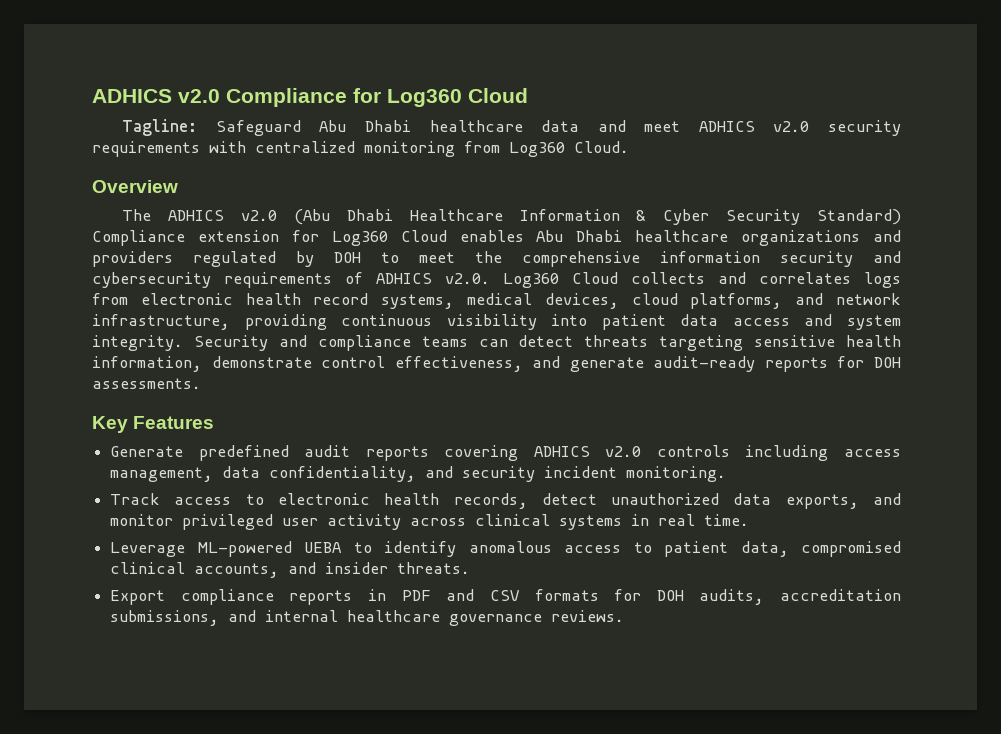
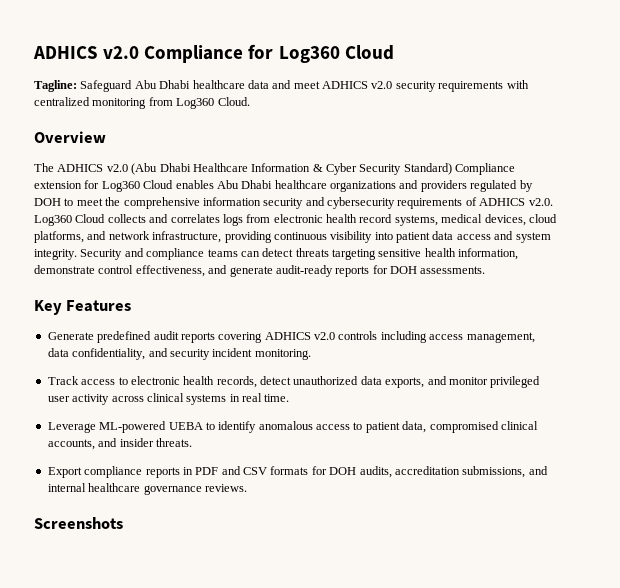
+ Screenshots

